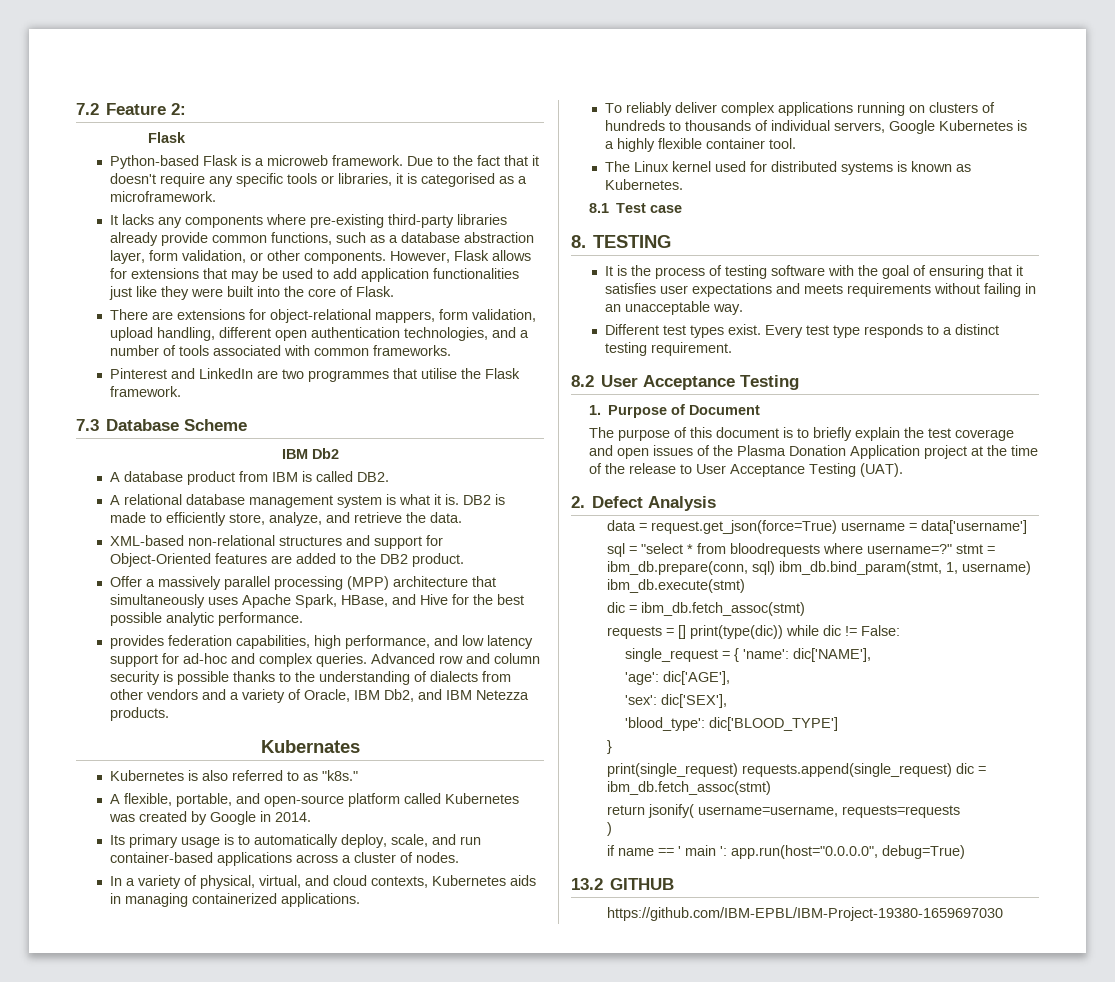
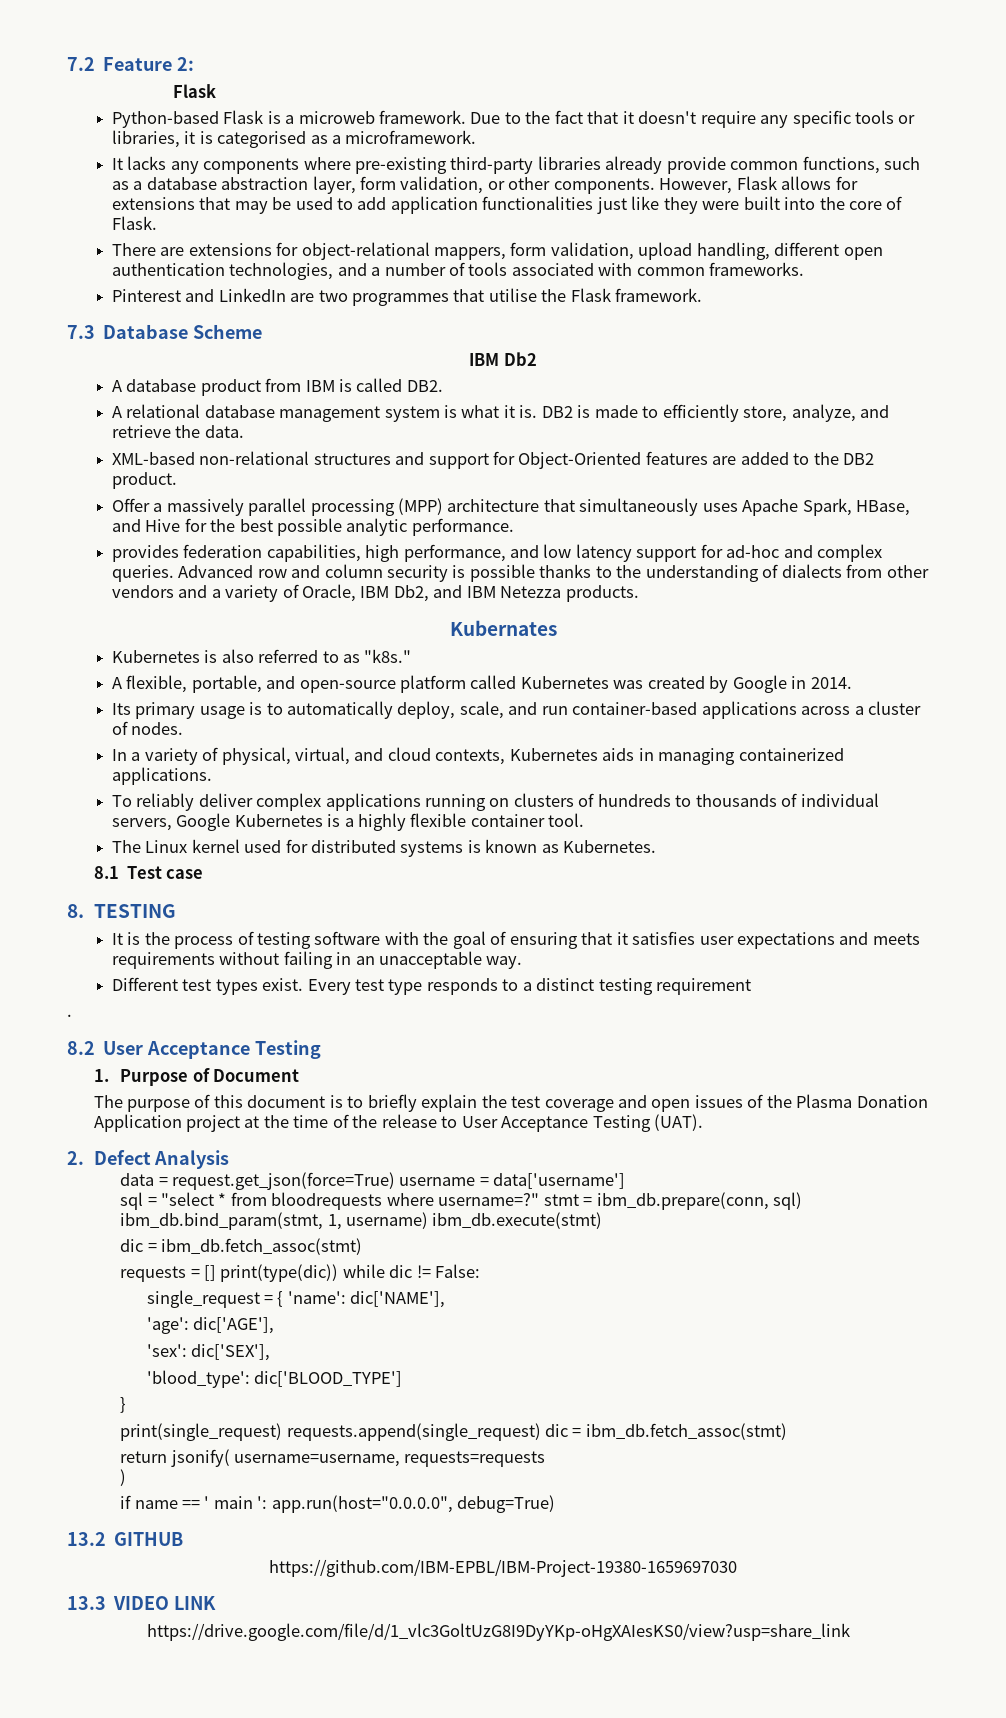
- Every test type responds to a distinct testing requirement.
+ Every test type responds to a distinct testing requirement
+ .
+ 13.3 VIDEO LINK
+ https://drive.google.com/file/d/1_vlc3GoltUzG8I9DyYKp-oHgXAIesKS0/view?usp=share_link

